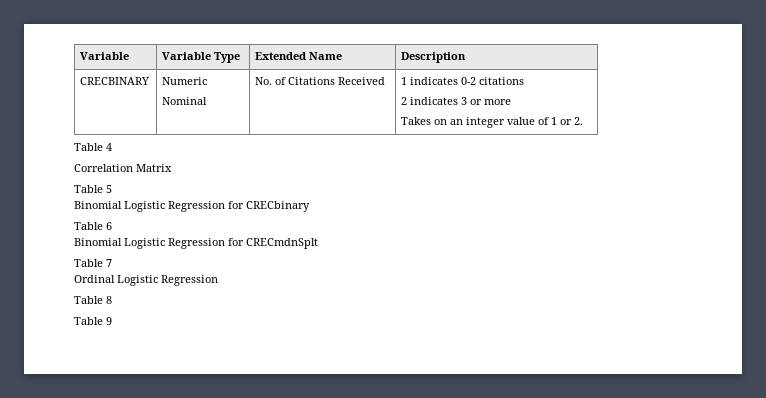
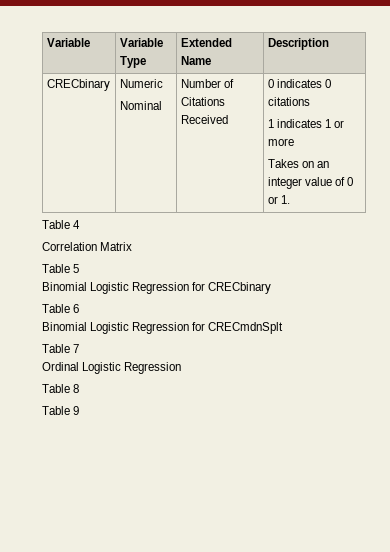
- CRECBINARY | Numeric
- Nominal | No. of Citations Received | 1 indicates 0-2 citations
- 2 indicates 3 or more
- Takes on an integer value of 1 or 2.
+ CRECbinary | Numeric
+ Nominal | Number of Citations Received | 0 indicates 0 citations
+ 1 indicates 1 or more
+ Takes on an integer value of 0 or 1.

